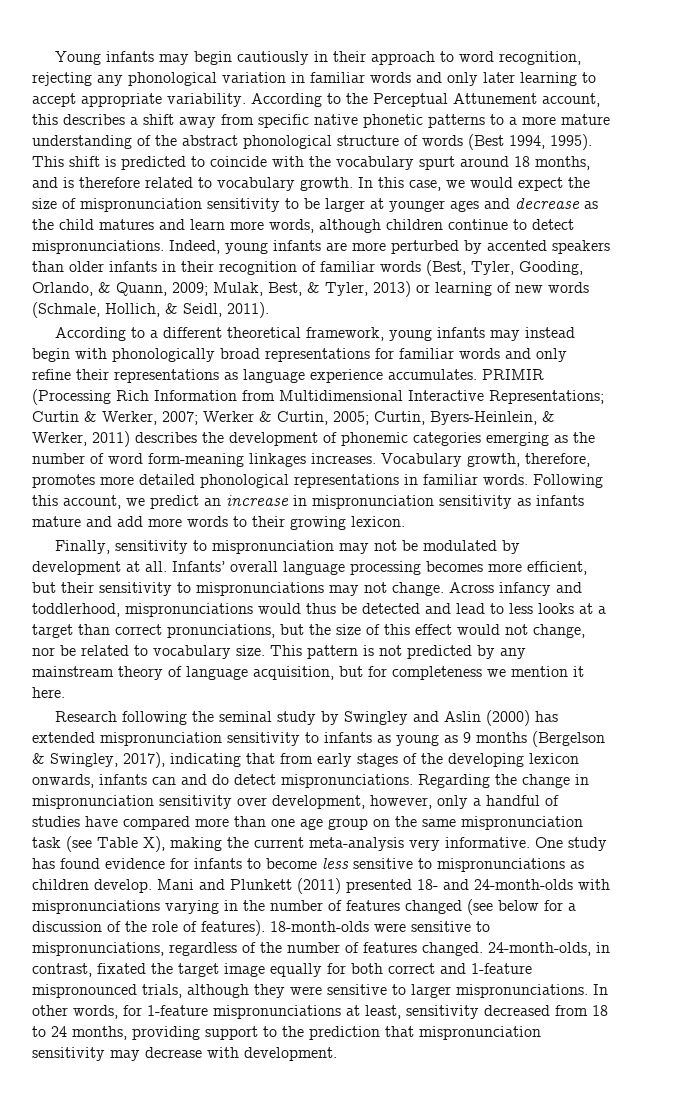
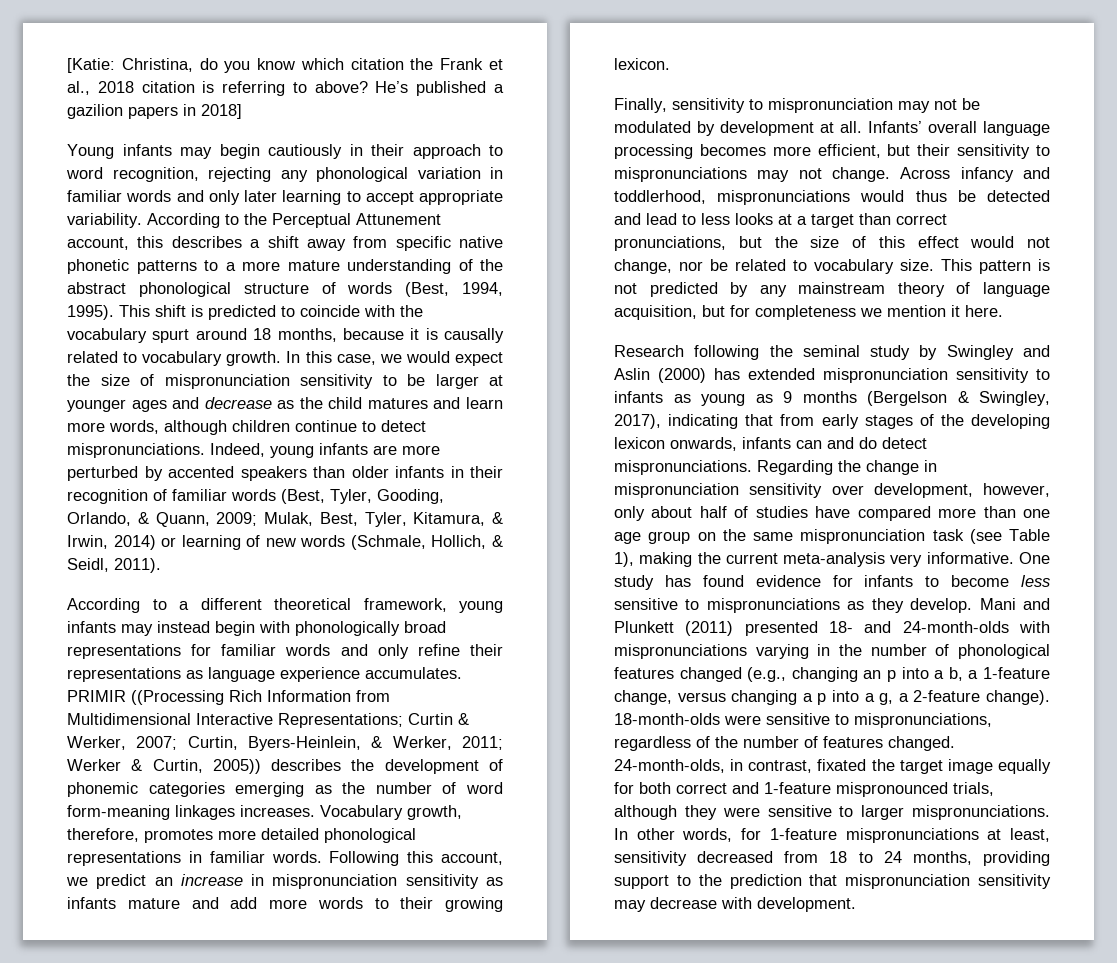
+ [Katie: Christina, do you know which citation the Frank et al., 2018 citation is referring to above? He’s published a gazilion papers in 2018]
- According to the Perceptual Attunement account, this describes a shift away from specific native phonetic patterns to a more mature understanding of the abstract phonological structure of words (Best 1994, 1995).
+ According to the Perceptual Attunement account, this describes a shift away from specific native phonetic patterns to a more mature understanding of the abstract phonological structure of words (Best, 1994, 1995).
- This shift is predicted to coincide with the vocabulary spurt around 18 months, and is therefore related to vocabulary growth.
+ This shift is predicted to coincide with the vocabulary spurt around 18 months, because it is causally related to vocabulary growth.
- Indeed, young infants are more perturbed by accented speakers than older infants in their recognition of familiar words (Best, Tyler, Gooding, Orlando, & Quann, 2009; Mulak, Best, & Tyler, 2013) or learning of new words (Schmale, Hollich, & Seidl, 2011).
+ Indeed, young infants are more perturbed by accented speakers than older infants in their recognition of familiar words (Best, Tyler, Gooding, Orlando, & Quann, 2009; Mulak, Best, Tyler, Kitamura, & Irwin, 2014) or learning of new words (Schmale, Hollich, & Seidl, 2011).
- PRIMIR (Processing Rich Information from Multidimensional Interactive Representations; Curtin & Werker, 2007; Werker & Curtin, 2005; Curtin, Byers-Heinlein, & Werker, 2011) describes the development of phonemic categories emerging as the number of word form-meaning linkages increases.
+ PRIMIR ((Processing Rich Information from Multidimensional Interactive Representations; Curtin & Werker, 2007; Curtin, Byers-Heinlein, & Werker, 2011; Werker & Curtin, 2005)) describes the development of phonemic categories emerging as the number of word form-meaning linkages increases.
- Regarding the change in mispronunciation sensitivity over development, however, only a handful of studies have compared more than one age group on the same mispronunciation task (see Table X), making the current meta-analysis very informative.
+ Regarding the change in mispronunciation sensitivity over development, however, only about half of studies have compared more than one age group on the same mispronunciation task (see Table 1), making the current meta-analysis very informative.
- One study has found evidence for infants to become less sensitive to mispronunciations as children develop.
+ One study has found evidence for infants to become less sensitive to mispronunciations as they develop.
- Mani and Plunkett (2011) presented 18- and 24-month-olds with mispronunciations varying in the number of features changed (see below for a discussion of the role of features).
+ Mani and Plunkett (2011) presented 18- and 24-month-olds with mispronunciations varying in the number of phonological features changed (e.g., changing an p into a b, a 1-feature change, versus changing a p into a g, a 2-feature change).

